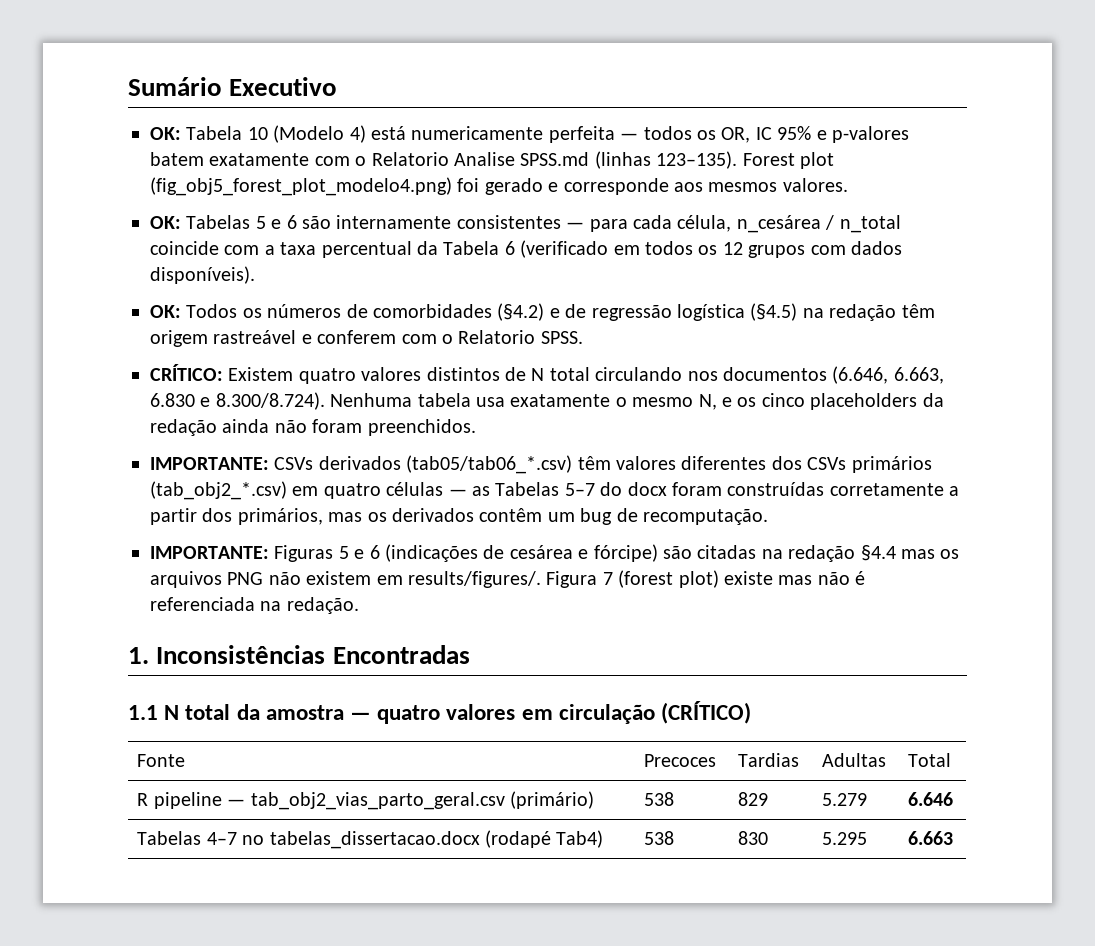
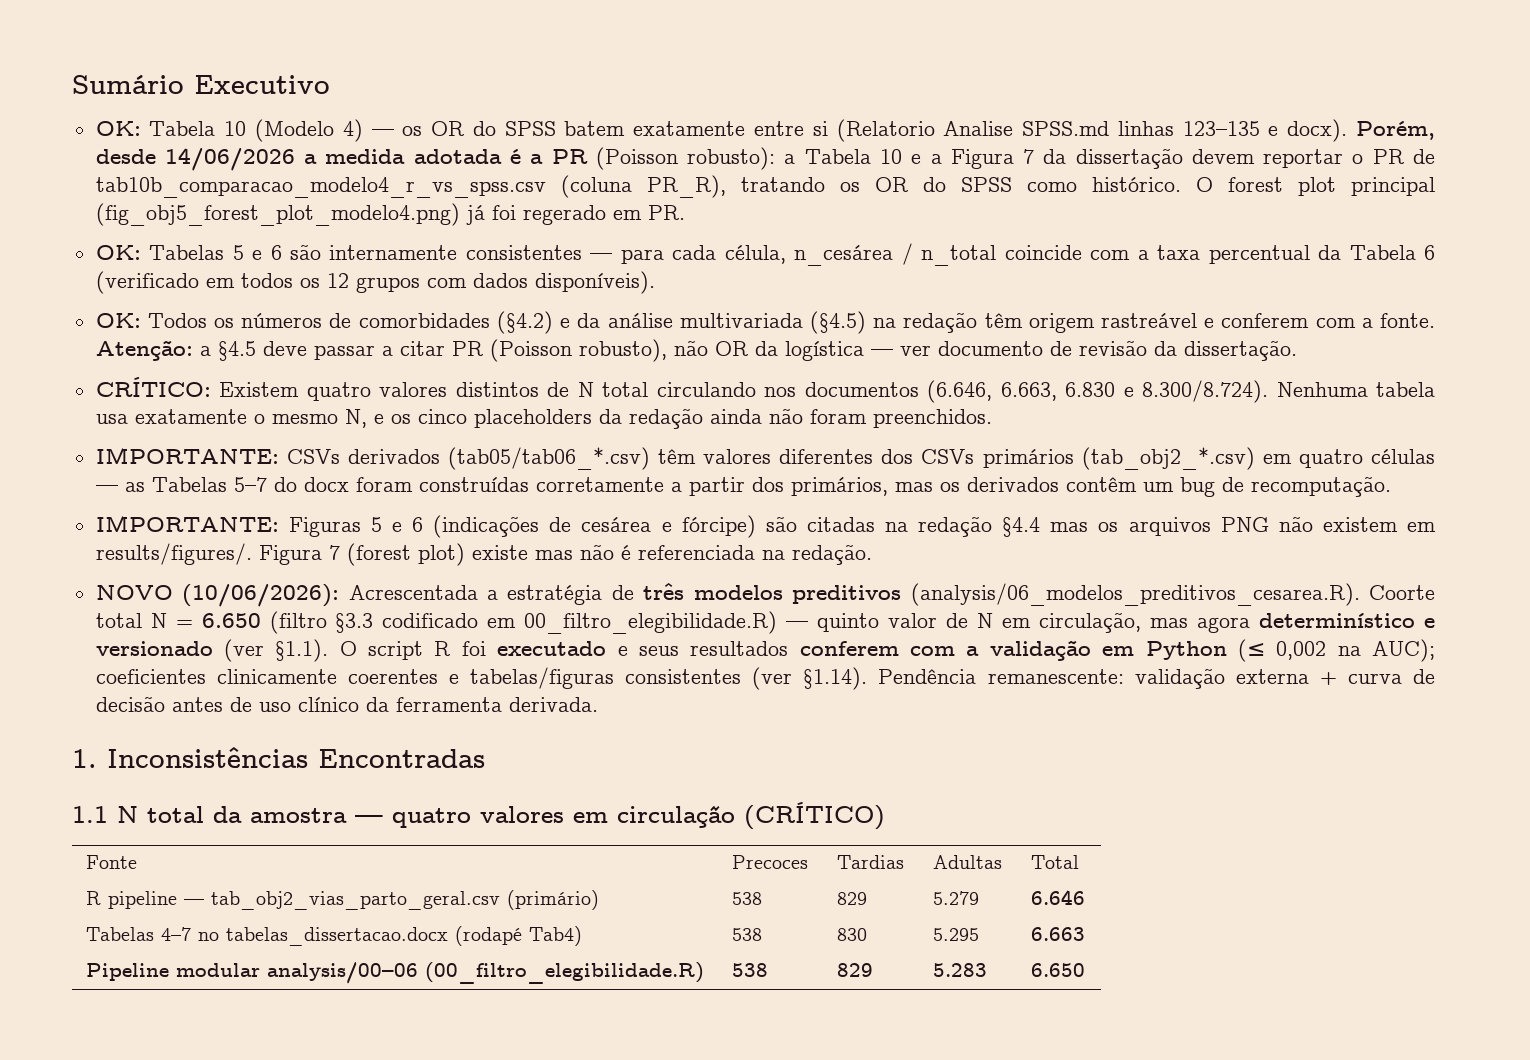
- OK: Tabela 10 (Modelo 4) está numericamente perfeita — todos os OR, IC 95% e p-valores batem exatamente com o Relatorio Analise SPSS.md (linhas 123–135). Forest plot (fig_obj5_forest_plot_modelo4.png) foi gerado e corresponde aos mesmos valores.
+ OK: Tabela 10 (Modelo 4) — os OR do SPSS batem exatamente entre si (Relatorio Analise SPSS.md linhas 123–135 e docx). Porém, desde 14/06/2026 a medida adotada é a PR (Poisson robusto): a Tabela 10 e a Figura 7 da dissertação devem reportar o PR de tab10b_comparacao_modelo4_r_vs_spss.csv (coluna PR_R), tratando os OR do SPSS como histórico. O forest plot principal (fig_obj5_forest_plot_modelo4.png) já foi regerado em PR.
- OK: Todos os números de comorbidades (§4.2) e de regressão logística (§4.5) na redação têm origem rastreável e conferem com o Relatorio SPSS.
+ OK: Todos os números de comorbidades (§4.2) e da análise multivariada (§4.5) na redação têm origem rastreável e conferem com a fonte. Atenção: a §4.5 deve passar a citar PR (Poisson robusto), não OR da logística — ver documento de revisão da dissertação.
+ NOVO (10/06/2026): Acrescentada a estratégia de três modelos preditivos (analysis/06_modelos_preditivos_cesarea.R). Coorte total N = 6.650 (filtro §3.3 codificado em 00_filtro_elegibilidade.R) — quinto valor de N em circulação, mas agora determinístico e versionado (ver §1.1). O script R foi executado e seus resultados conferem com a validação em Python (≤ 0,002 na AUC); coeficientes clinicamente coerentes e tabelas/figuras consistentes (ver §1.14). Pendência remanescente: validação externa + curva de decisão antes de uso clínico da ferramenta derivada.
+ Pipeline modular analysis/00–06 (00_filtro_elegibilidade.R) | 538 | 829 | 5.283 | 6.650

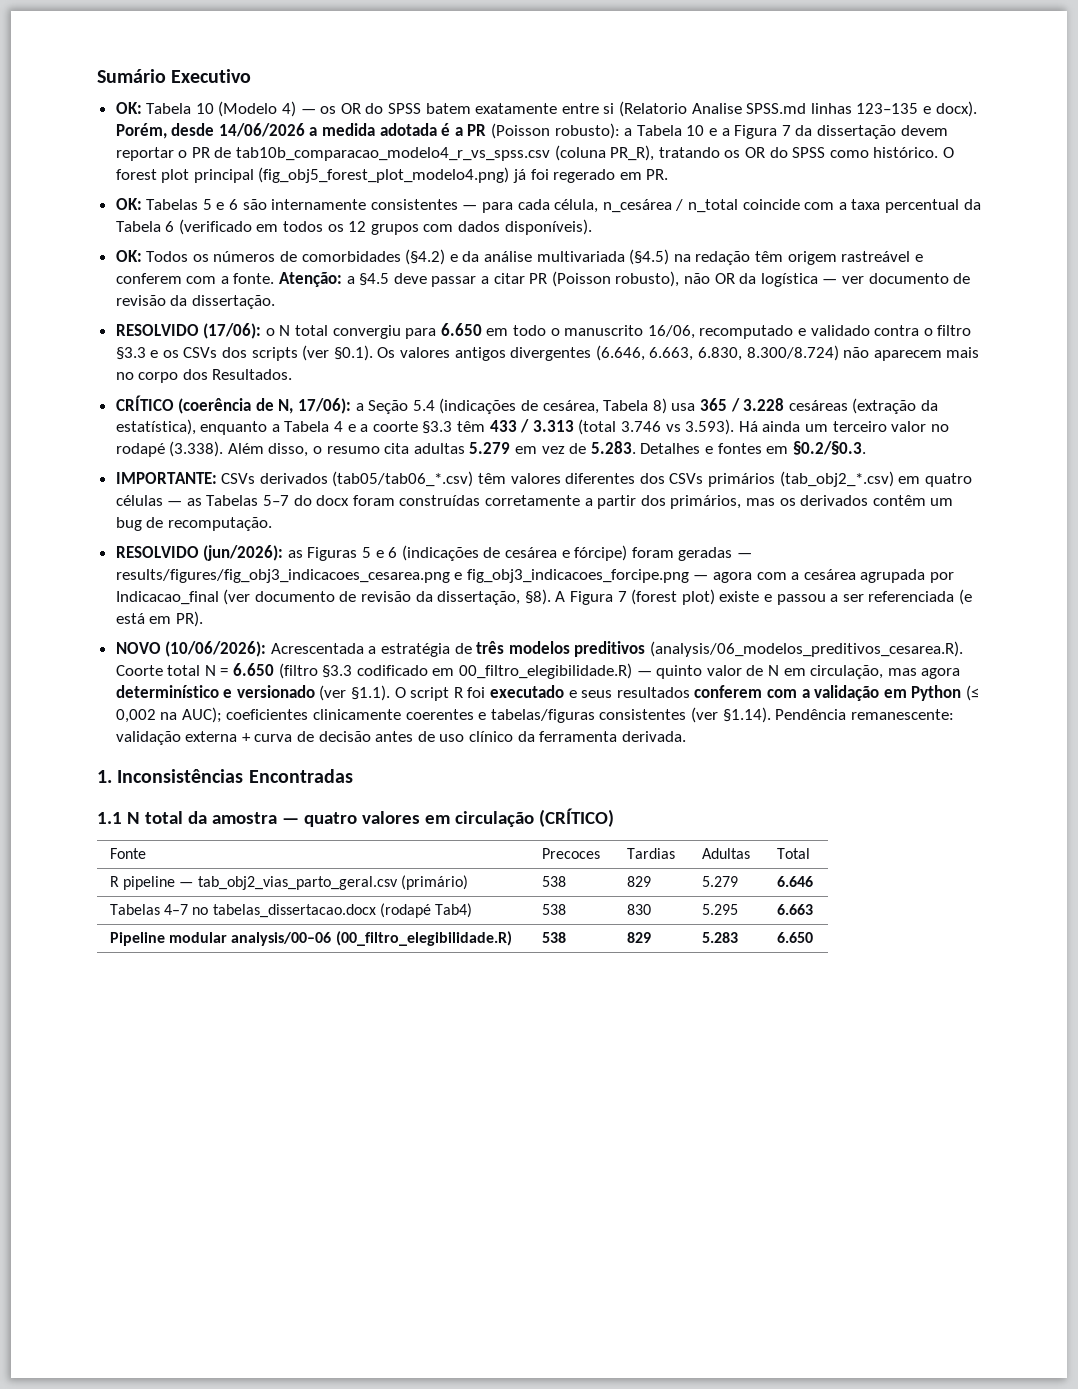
- CRÍTICO: Existem quatro valores distintos de N total circulando nos documentos (6.646, 6.663, 6.830 e 8.300/8.724). Nenhuma tabela usa exatamente o mesmo N, e os cinco placeholders da redação ainda não foram preenchidos.
+ RESOLVIDO (17/06): o N total convergiu para 6.650 em todo o manuscrito 16/06, recomputado e validado contra o filtro §3.3 e os CSVs dos scripts (ver §0.1). Os valores antigos divergentes (6.646, 6.663, 6.830, 8.300/8.724) não aparecem mais no corpo dos Resultados.
+ CRÍTICO (coerência de N, 17/06): a Seção 5.4 (indicações de cesárea, Tabela 8) usa 365 / 3.228 cesáreas (extração da estatística), enquanto a Tabela 4 e a coorte §3.3 têm 433 / 3.313 (total 3.746 vs 3.593). Há ainda um terceiro valor no rodapé (3.338). Além disso, o resumo cita adultas 5.279 em vez de 5.283. Detalhes e fontes em §0.2/§0.3.
- IMPORTANTE: Figuras 5 e 6 (indicações de cesárea e fórcipe) são citadas na redação §4.4 mas os arquivos PNG não existem em results/figures/. Figura 7 (forest plot) existe mas não é referenciada na redação.
+ RESOLVIDO (jun/2026): as Figuras 5 e 6 (indicações de cesárea e fórcipe) foram geradas — results/figures/fig_obj3_indicacoes_cesarea.png e fig_obj3_indicacoes_forcipe.png — agora com a cesárea agrupada por Indicacao_final (ver documento de revisão da dissertação, §8). A Figura 7 (forest plot) existe e passou a ser referenciada (e está em PR).

